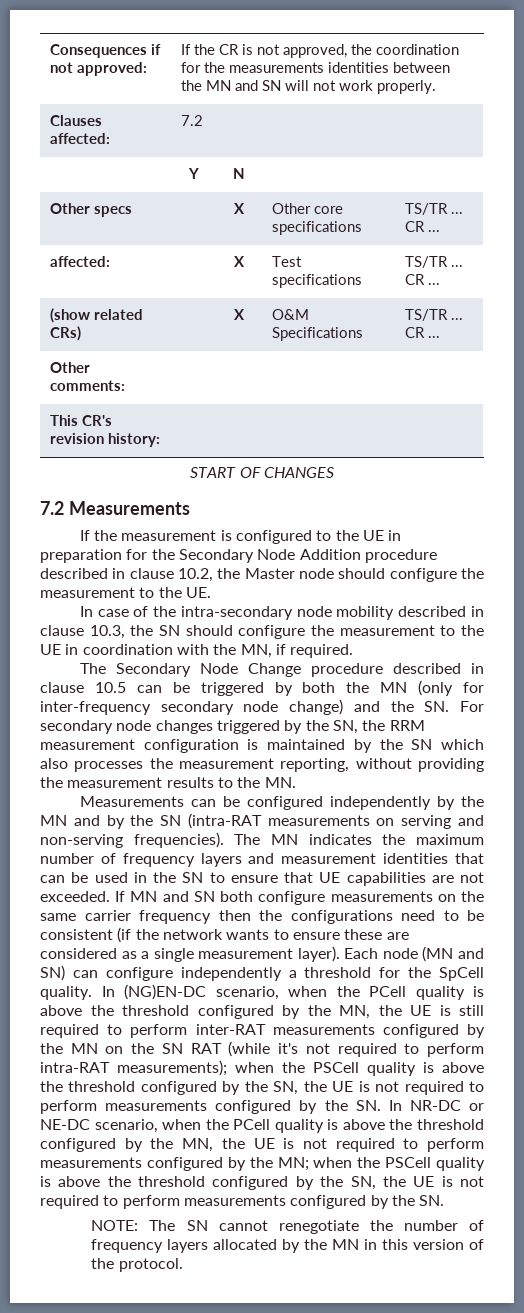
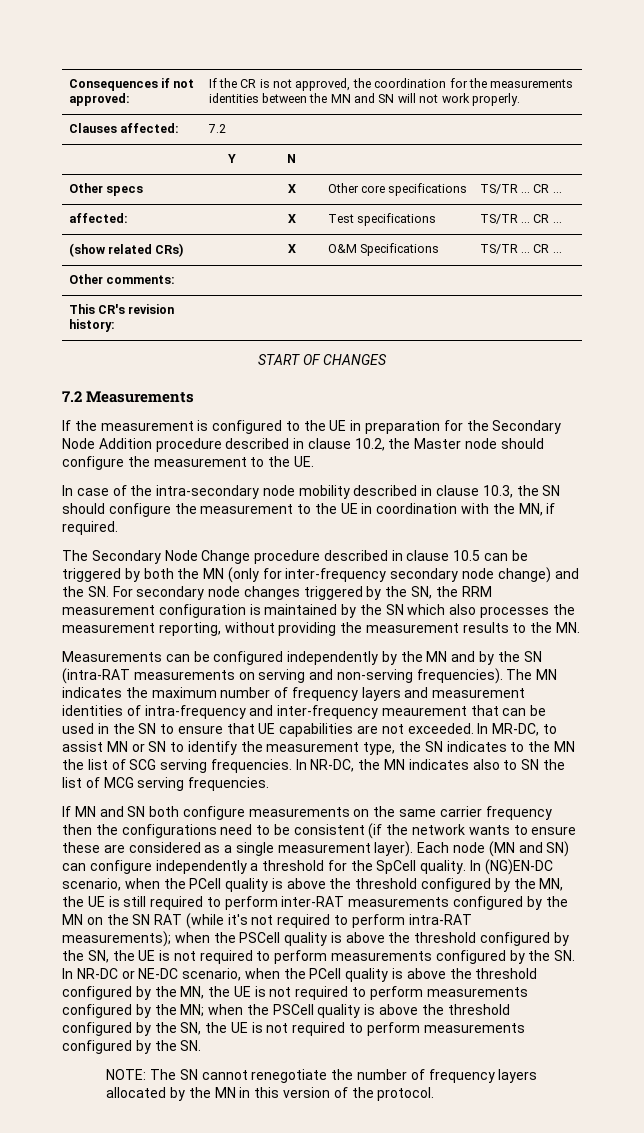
- The MN indicates the maximum number of frequency layers and measurement identities that can be used in the SN to ensure that UE capabilities are not exceeded. If MN and SN both configure measurements on the same carrier frequency then the configurations need to be consistent (if the network wants to ensure these are considered as a single measurement layer).
+ The MN indicates the maximum number of frequency layers and measurement identities of intra-frequency and inter-frequency meaurement that can be used in the SN to ensure that UE capabilities are not exceeded. In MR-DC, to assist MN or SN to identify the measurement type, the SN indicates to the MN the list of SCG serving frequencies. In NR-DC, the MN indicates also to SN the list of MCG serving frequencies.
+ If MN and SN both configure measurements on the same carrier frequency then the configurations need to be consistent (if the network wants to ensure these are considered as a single measurement layer).

